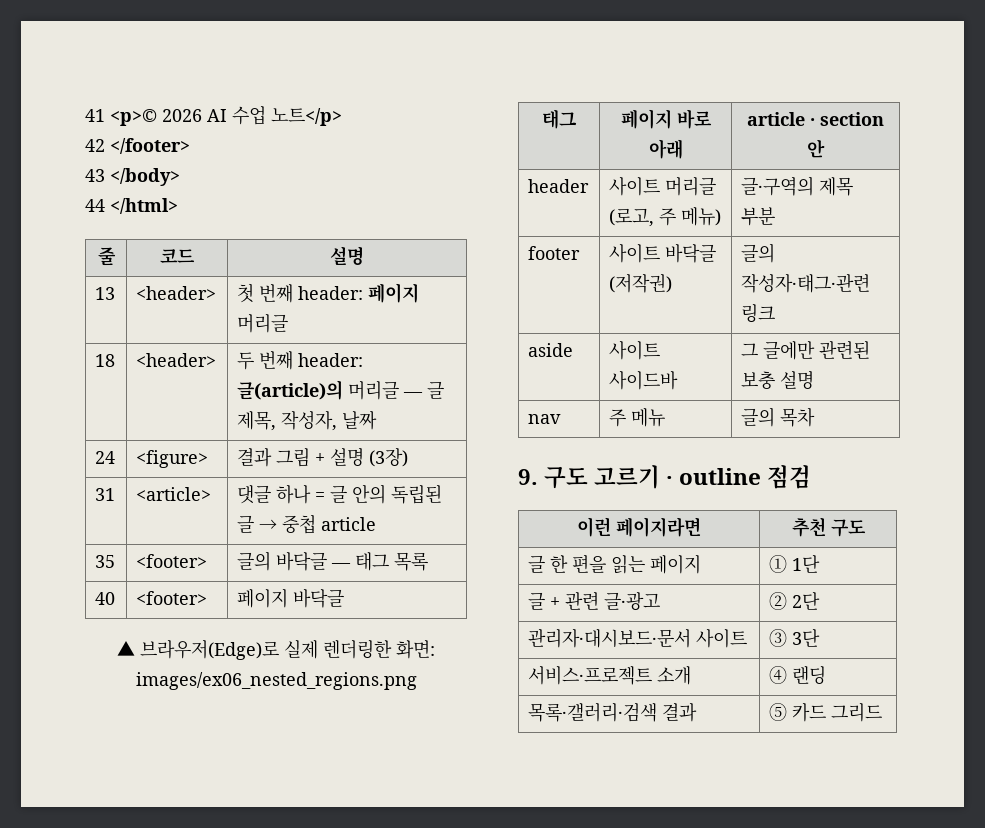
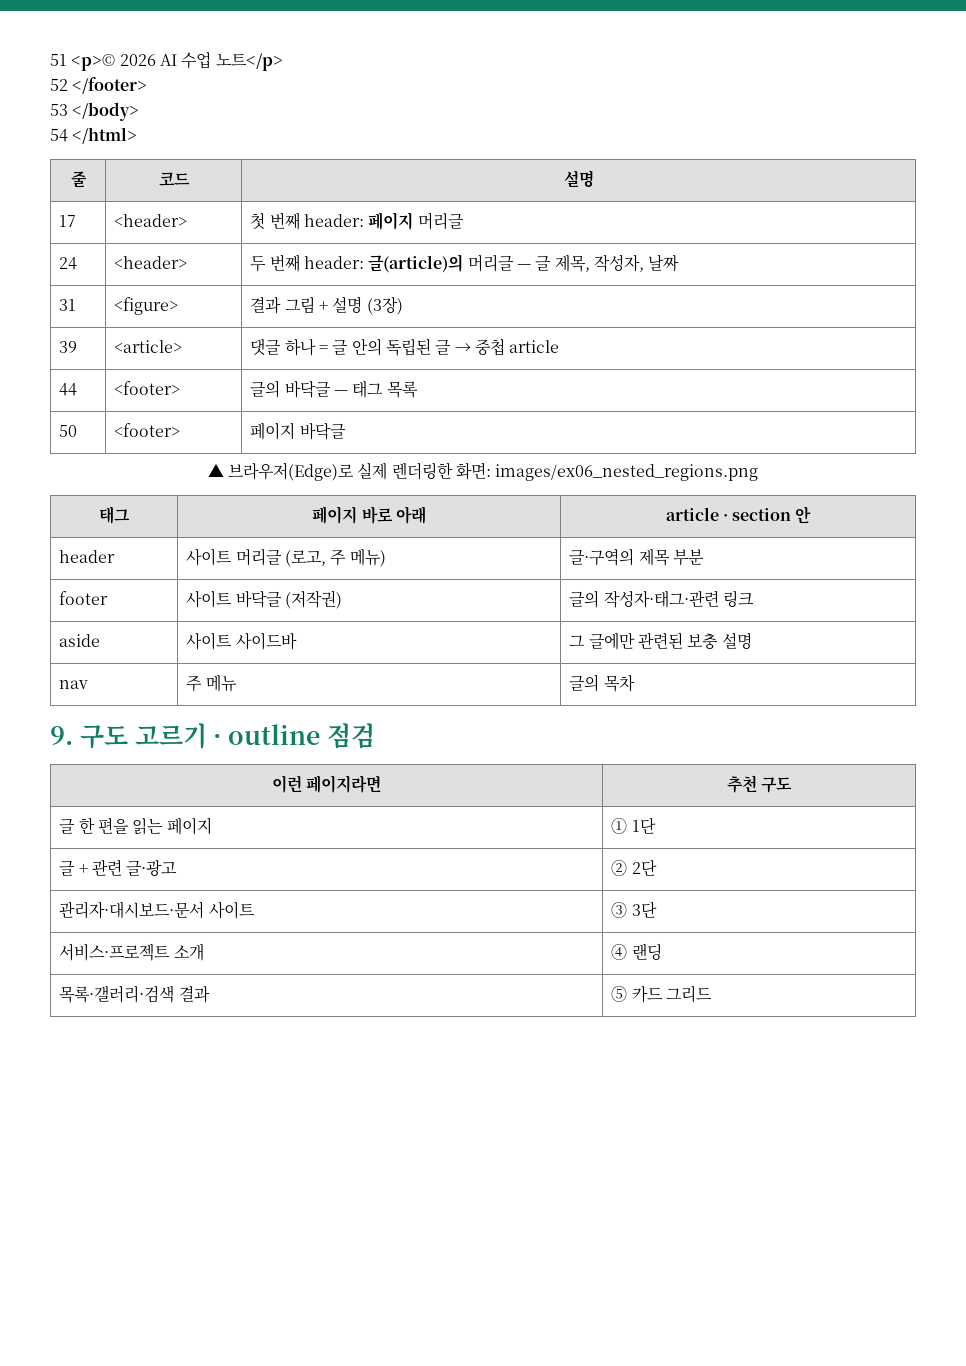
- 41 <p>© 2026 AI 수업 노트</p>
+ 51 <p>© 2026 AI 수업 노트</p>
- 42 </footer>
+ 52 </footer>
- 43 </body>
+ 53 </body>
- 44 </html>
+ 54 </html>
- 13 | <header> | 첫 번째 header: 페이지 머리글
+ 17 | <header> | 첫 번째 header: 페이지 머리글
- 18 | <header> | 두 번째 header: 글(article)의 머리글 — 글 제목, 작성자, 날짜
+ 24 | <header> | 두 번째 header: 글(article)의 머리글 — 글 제목, 작성자, 날짜
- 24 | <figure> | 결과 그림 + 설명 (3장)
+ 31 | <figure> | 결과 그림 + 설명 (3장)
- 31 | <article> | 댓글 하나 = 글 안의 독립된 글 → 중첩 article
+ 39 | <article> | 댓글 하나 = 글 안의 독립된 글 → 중첩 article
- 35 | <footer> | 글의 바닥글 — 태그 목록
+ 44 | <footer> | 글의 바닥글 — 태그 목록
- 40 | <footer> | 페이지 바닥글
+ 50 | <footer> | 페이지 바닥글

